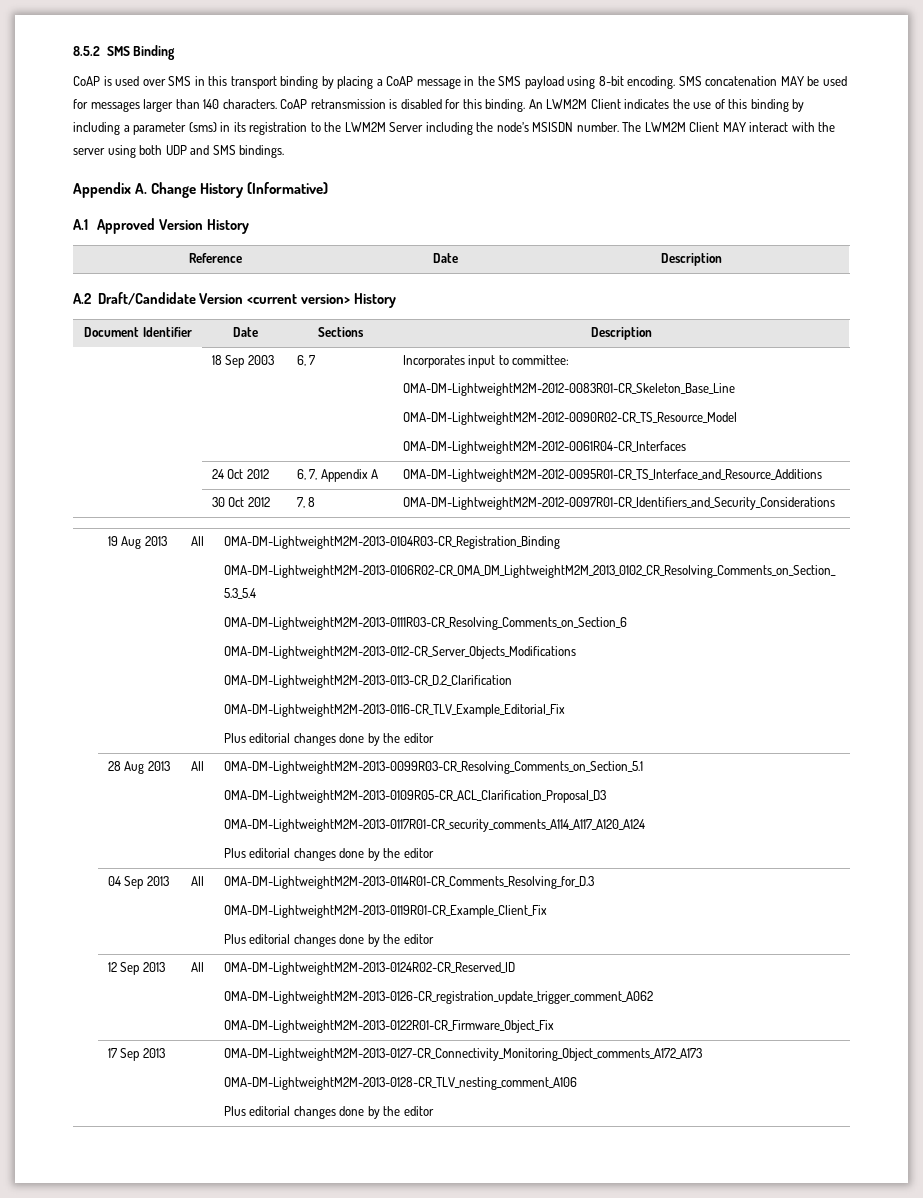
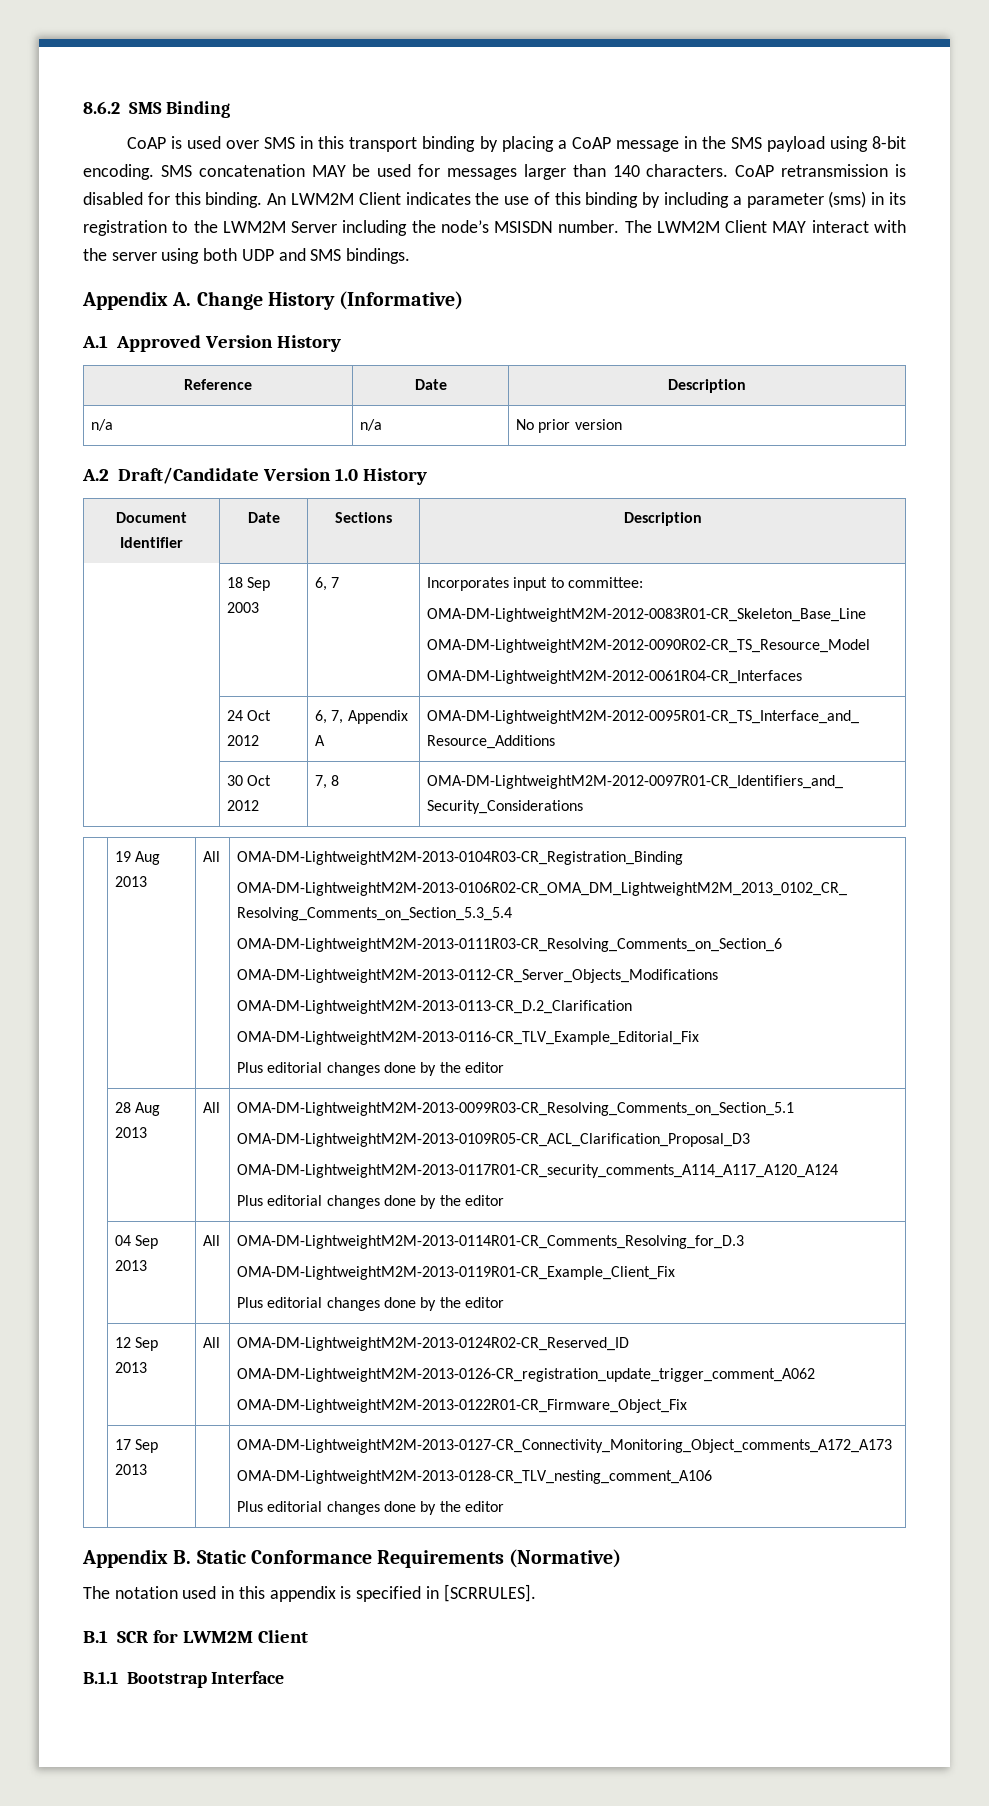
- 8.5.2 SMS Binding
+ 8.6.2 SMS Binding
+ n/a | n/a | No prior version
- A.2 Draft/Candidate Version <current version> History
+ A.2 Draft/Candidate Version 1.0 History
+ Appendix B. Static Conformance Requirements (Normative)
+ The notation used in this appendix is specified in [SCRRULES].
+ B.1 SCR for LWM2M Client
+ B.1.1 Bootstrap Interface

